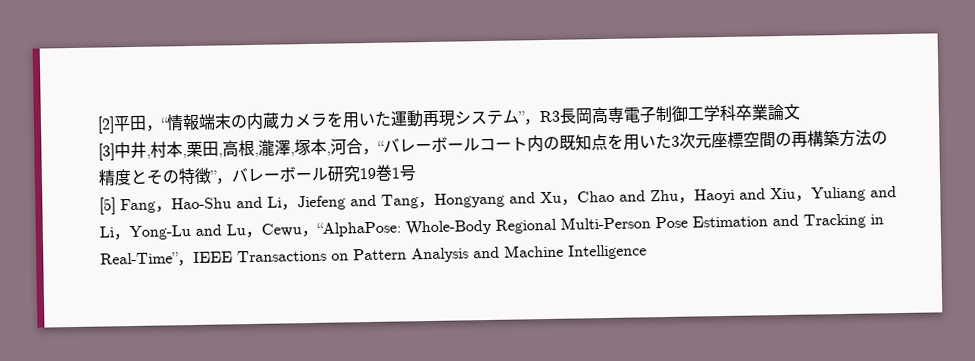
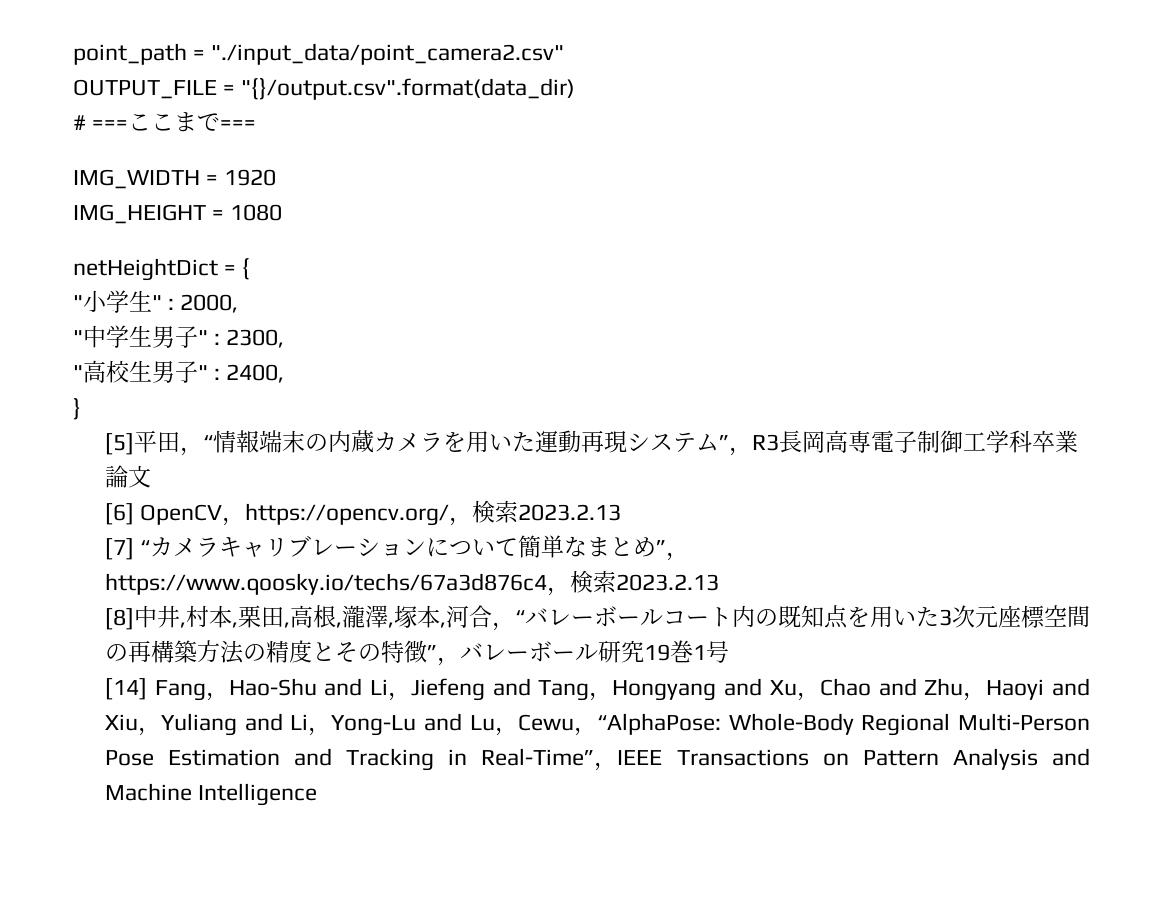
- [2]平田，“情報端末の内蔵カメラを用いた運動再現システム”，R3長岡高専電子制御工学科卒業論文
+ point_path = "./input_data/point_camera2.csv"
+ OUTPUT_FILE = "{}/output.csv".format(data_dir)
+ # ===ここまで===
+ IMG_WIDTH = 1920
+ IMG_HEIGHT = 1080
+ netHeightDict = {
+ "小学生" : 2000,
+ "中学生男子" : 2300,
+ "高校生男子" : 2400,
+ }
+ [5]平田，“情報端末の内蔵カメラを用いた運動再現システム”，R3長岡高専電子制御工学科卒業論文
- [3]中井,村本,栗田,高根,瀧澤,塚本,河合，“バレーボールコート内の既知点を用いた3次元座標空間の再構築方法の精度とその特徴”，バレーボール研究19巻1号
+ [6] OpenCV，https://opencv.org/，検索2023.2.13
+ [7] “カメラキャリブレーションについて簡単なまとめ”，https://www.qoosky.io/techs/67a3d876c4，検索2023.2.13
+ [8]中井,村本,栗田,高根,瀧澤,塚本,河合，“バレーボールコート内の既知点を用いた3次元座標空間の再構築方法の精度とその特徴”，バレーボール研究19巻1号
- [5] Fang，Hao-Shu and Li，Jiefeng and Tang，Hongyang and Xu，Chao and Zhu，Haoyi and Xiu，Yuliang and Li，Yong-Lu and Lu，Cewu，“AlphaPose: Whole-Body Regional Multi-Person Pose Estimation and Tracking in Real-Time”，IEEE Transactions on Pattern Analysis and Machine Intelligence
+ [14] Fang，Hao-Shu and Li，Jiefeng and Tang，Hongyang and Xu，Chao and Zhu，Haoyi and Xiu，Yuliang and Li，Yong-Lu and Lu，Cewu，“AlphaPose: Whole-Body Regional Multi-Person Pose Estimation and Tracking in Real-Time”，IEEE Transactions on Pattern Analysis and Machine Intelligence

